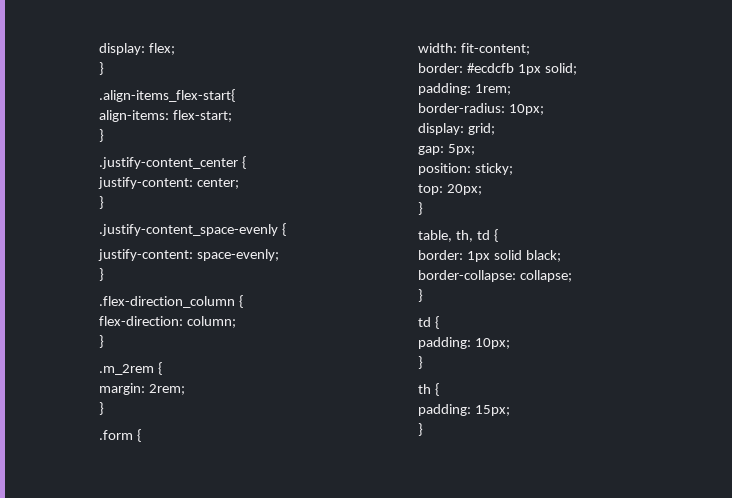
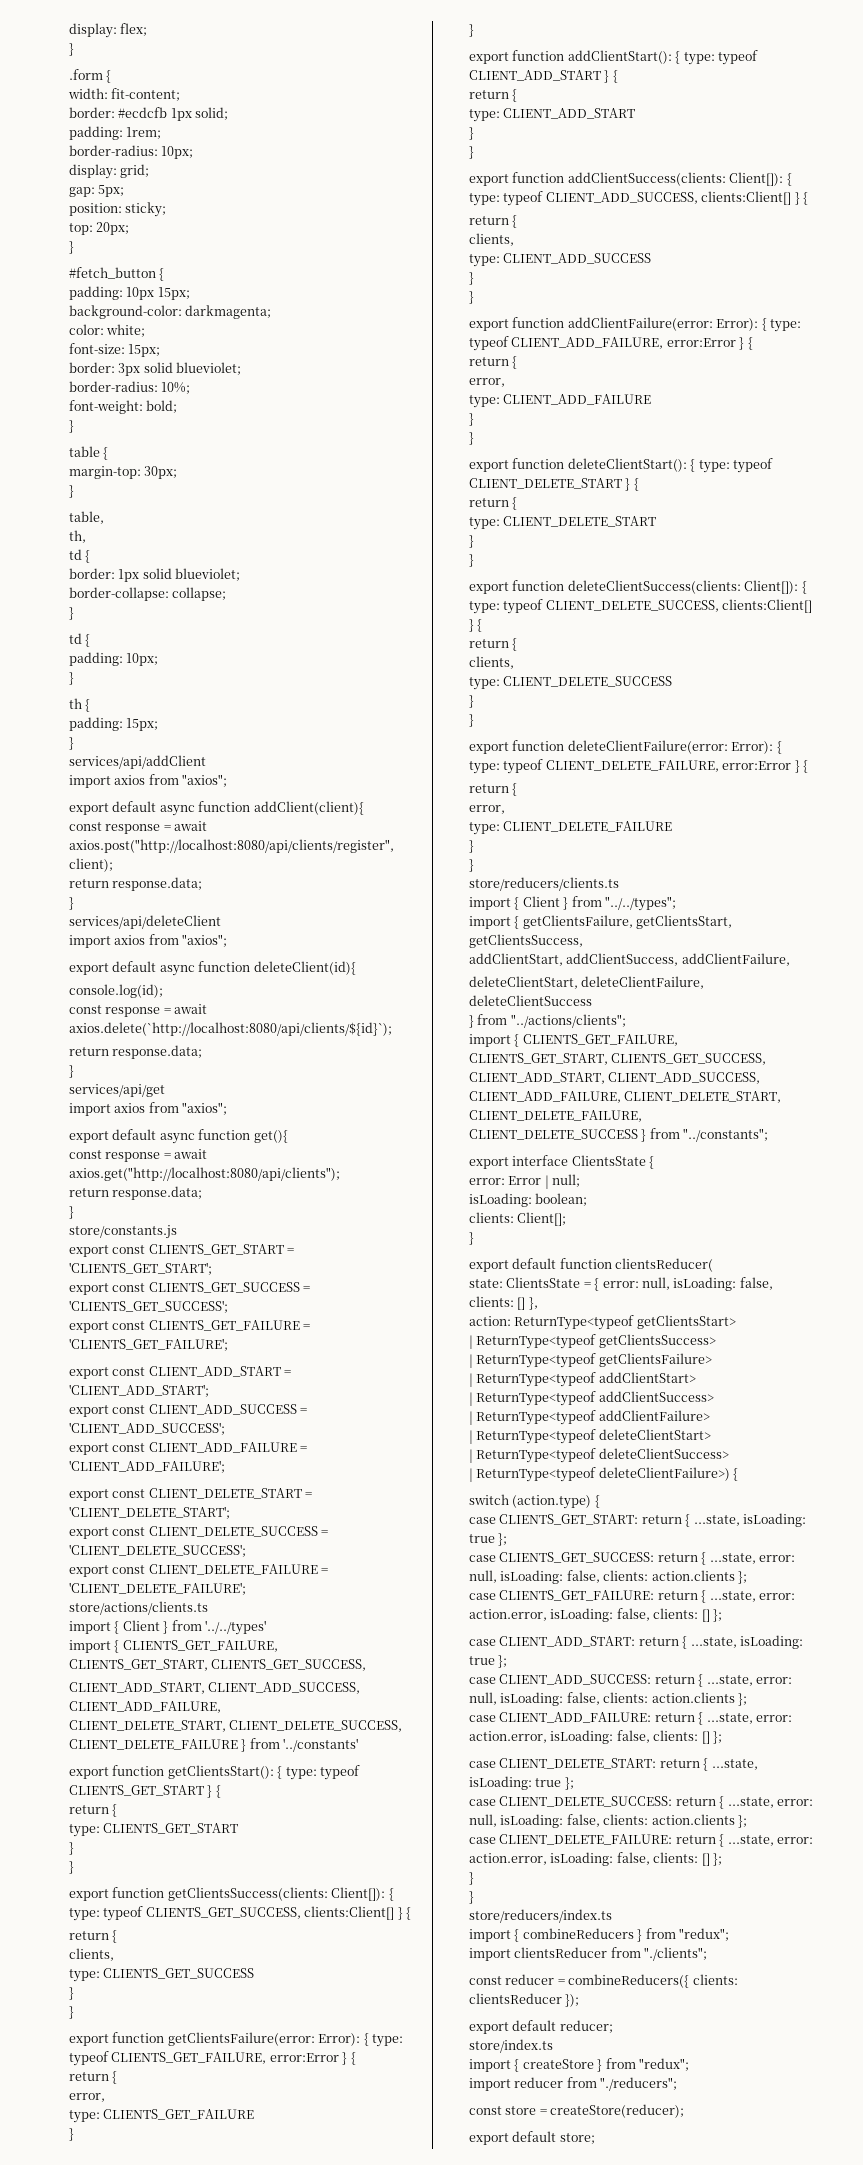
- .align-items_flex-start{
- align-items: flex-start;
- }
- .justify-content_center {
- justify-content: center;
- }
- .justify-content_space-evenly {
- justify-content: space-evenly;
- }
- .flex-direction_column {
- flex-direction: column;
- }
- .m_2rem {
- margin: 2rem;
- }
+ #fetch_button {
+ padding: 10px 15px;
+ background-color: darkmagenta;
+ color: white;
+ font-size: 15px;
+ border: 3px solid blueviolet;
+ border-radius: 10%;
+ font-weight: bold;
+ }
+ table {
+ margin-top: 30px;
+ }
- table, th, td {
+ table,
+ th,
+ td {
- border: 1px solid black;
+ border: 1px solid blueviolet;
+ services/api/addClient
+ import axios from "axios";
+ export default async function addClient(client){
+ const response = await axios.post("http://localhost:8080/api/clients/register", client);
+ return response.data;
+ }
+ services/api/deleteClient
+ import axios from "axios";
+ export default async function deleteClient(id){
+ console.log(id);
+ const response = await axios.delete(`http://localhost:8080/api/clients/${id}`);
+ return response.data;
+ }
+ services/api/get
+ import axios from "axios";
+ export default async function get(){
+ const response = await axios.get("http://localhost:8080/api/clients");
+ return response.data;
+ }
+ store/constants.js
+ export const CLIENTS_GET_START = 'CLIENTS_GET_START';
+ export const CLIENTS_GET_SUCCESS = 'CLIENTS_GET_SUCCESS';
+ export const CLIENTS_GET_FAILURE = 'CLIENTS_GET_FAILURE';
+ export const CLIENT_ADD_START = 'CLIENT_ADD_START';
+ export const CLIENT_ADD_SUCCESS = 'CLIENT_ADD_SUCCESS';
+ export const CLIENT_ADD_FAILURE = 'CLIENT_ADD_FAILURE';
+ export const CLIENT_DELETE_START = 'CLIENT_DELETE_START';
+ export const CLIENT_DELETE_SUCCESS = 'CLIENT_DELETE_SUCCESS';
+ export const CLIENT_DELETE_FAILURE = 'CLIENT_DELETE_FAILURE';
+ store/actions/clients.ts
+ import { Client } from '../../types'
+ import { CLIENTS_GET_FAILURE, CLIENTS_GET_START, CLIENTS_GET_SUCCESS,
+ CLIENT_ADD_START, CLIENT_ADD_SUCCESS, CLIENT_ADD_FAILURE,
+ CLIENT_DELETE_START, CLIENT_DELETE_SUCCESS, CLIENT_DELETE_FAILURE } from '../constants'
+ export function getClientsStart(): { type: typeof CLIENTS_GET_START } {
+ return {
+ type: CLIENTS_GET_START
+ }
+ }
+ export function getClientsSuccess(clients: Client[]): { type: typeof CLIENTS_GET_SUCCESS, clients:Client[] } {
+ return {
+ clients,
+ type: CLIENTS_GET_SUCCESS
+ }
+ }
+ export function getClientsFailure(error: Error): { type: typeof CLIENTS_GET_FAILURE, error:Error } {
+ return {
+ error,
+ type: CLIENTS_GET_FAILURE
+ }
+ }
+ export function addClientStart(): { type: typeof CLIENT_ADD_START } {
+ return {
+ type: CLIENT_ADD_START
+ }
+ }
+ export function addClientSuccess(clients: Client[]): { type: typeof CLIENT_ADD_SUCCESS, clients:Client[] } {
+ return {
+ clients,
+ type: CLIENT_ADD_SUCCESS
+ }
+ }
+ export function addClientFailure(error: Error): { type: typeof CLIENT_ADD_FAILURE, error:Error } {
+ return {
+ error,
+ type: CLIENT_ADD_FAILURE
+ }
+ }
+ export function deleteClientStart(): { type: typeof CLIENT_DELETE_START } {
+ return {
+ type: CLIENT_DELETE_START
+ }
+ }
+ export function deleteClientSuccess(clients: Client[]): { type: typeof CLIENT_DELETE_SUCCESS, clients:Client[] } {
+ return {
+ clients,
+ type: CLIENT_DELETE_SUCCESS
+ }
+ }
+ export function deleteClientFailure(error: Error): { type: typeof CLIENT_DELETE_FAILURE, error:Error } {
+ return {
+ error,
+ type: CLIENT_DELETE_FAILURE
+ }
+ }
+ store/reducers/clients.ts
+ import { Client } from "../../types";
+ import { getClientsFailure, getClientsStart, getClientsSuccess,
+ addClientStart, addClientSuccess, addClientFailure,
+ deleteClientStart, deleteClientFailure, deleteClientSuccess
+ } from "../actions/clients";
+ import { CLIENTS_GET_FAILURE, CLIENTS_GET_START, CLIENTS_GET_SUCCESS, CLIENT_ADD_START, CLIENT_ADD_SUCCESS, CLIENT_ADD_FAILURE, CLIENT_DELETE_START, CLIENT_DELETE_FAILURE, CLIENT_DELETE_SUCCESS } from "../constants";
+ export interface ClientsState {
+ error: Error | null;
+ isLoading: boolean;
+ clients: Client[];
+ }
+ export default function clientsReducer(
+ state: ClientsState = { error: null, isLoading: false, clients: [] },
+ action: ReturnType<typeof getClientsStart>
+ | ReturnType<typeof getClientsSuccess>
+ | ReturnType<typeof getClientsFailure>
+ | ReturnType<typeof addClientStart>
+ | ReturnType<typeof addClientSuccess>
+ | ReturnType<typeof addClientFailure>
+ | ReturnType<typeof deleteClientStart>
+ | ReturnType<typeof deleteClientSuccess>
+ | ReturnType<typeof deleteClientFailure>) {
+ switch (action.type) {
+ case CLIENTS_GET_START: return { ...state, isLoading: true };
+ case CLIENTS_GET_SUCCESS: return { ...state, error: null, isLoading: false, clients: action.clients };
+ case CLIENTS_GET_FAILURE: return { ...state, error: action.error, isLoading: false, clients: [] };
+ case CLIENT_ADD_START: return { ...state, isLoading: true };
+ case CLIENT_ADD_SUCCESS: return { ...state, error: null, isLoading: false, clients: action.clients };
+ case CLIENT_ADD_FAILURE: return { ...state, error: action.error, isLoading: false, clients: [] };
+ case CLIENT_DELETE_START: return { ...state, isLoading: true };
+ case CLIENT_DELETE_SUCCESS: return { ...state, error: null, isLoading: false, clients: action.clients };
+ case CLIENT_DELETE_FAILURE: return { ...state, error: action.error, isLoading: false, clients: [] };
+ }
+ }
+ store/reducers/index.ts
+ import { combineReducers } from "redux";
+ import clientsReducer from "./clients";
+ const reducer = combineReducers({ clients: clientsReducer });
+ export default reducer;
+ store/index.ts
+ import { createStore } from "redux";
+ import reducer from "./reducers";
+ const store = createStore(reducer);
+ export default store;

